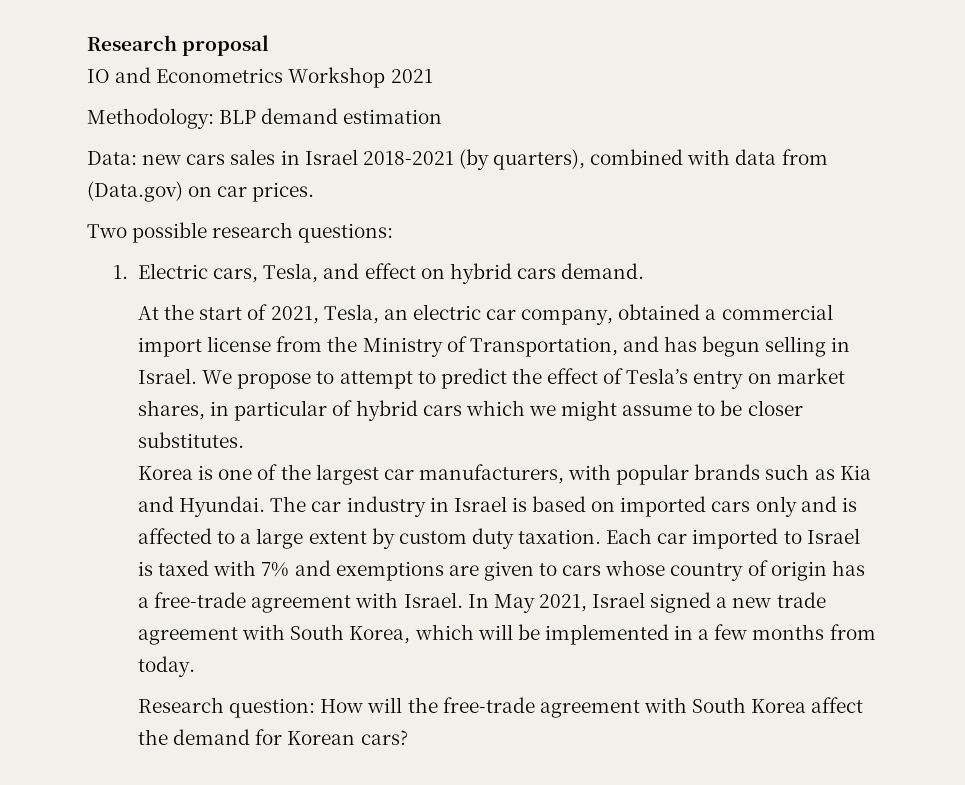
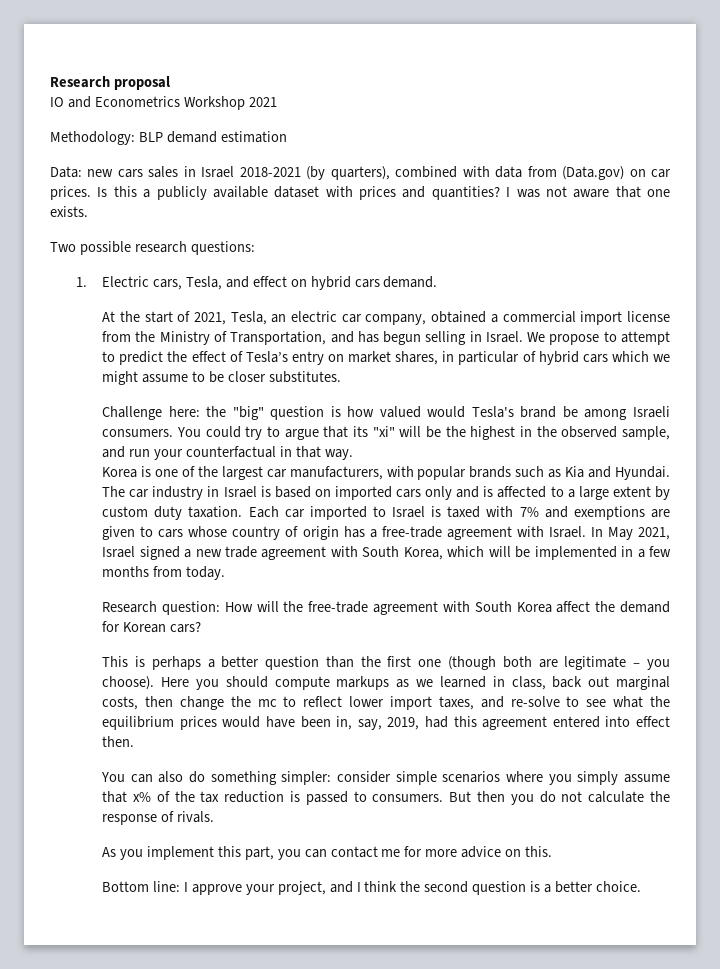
+ Is this a publicly available dataset with prices and quantities? I was not aware that one exists.
+ Challenge here: the "big" question is how valued would Tesla's brand be among Israeli consumers. You could try to argue that its "xi" will be the highest in the observed sample, and run your counterfactual in that way.
+ This is perhaps a better question than the first one (though both are legitimate – you choose). Here you should compute markups as we learned in class, back out marginal costs, then change the mc to reflect lower import taxes, and re-solve to see what the equilibrium prices would have been in, say, 2019, had this agreement entered into effect then.
+ You can also do something simpler: consider simple scenarios where you simply assume that x% of the tax reduction is passed to consumers. But then you do not calculate the response of rivals.
+ As you implement this part, you can contact me for more advice on this.
+ Bottom line: I approve your project, and I think the second question is a better choice.

